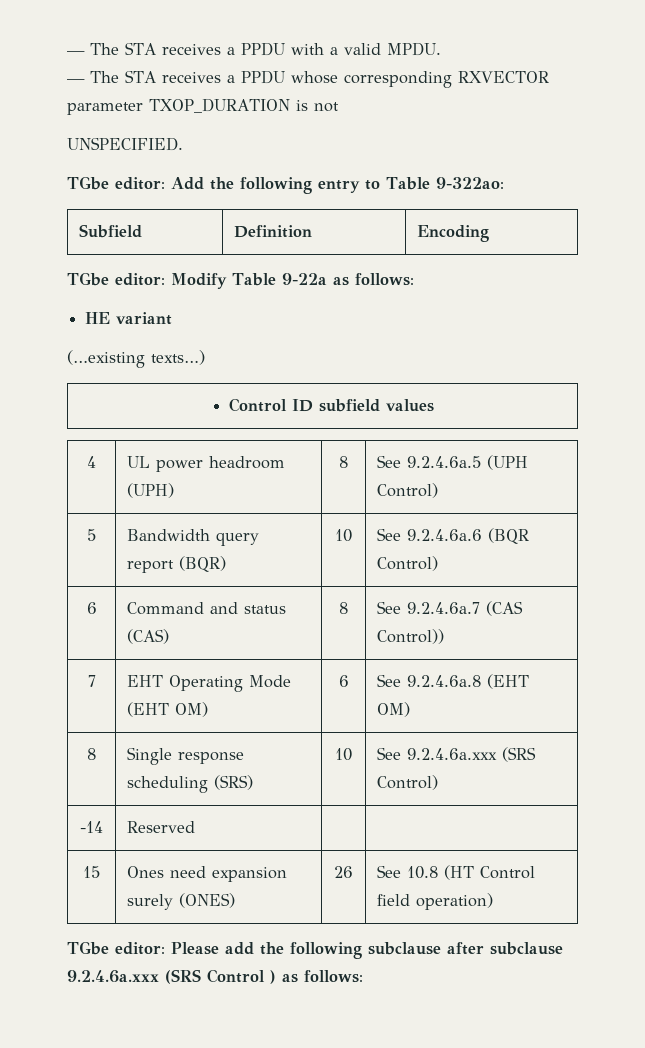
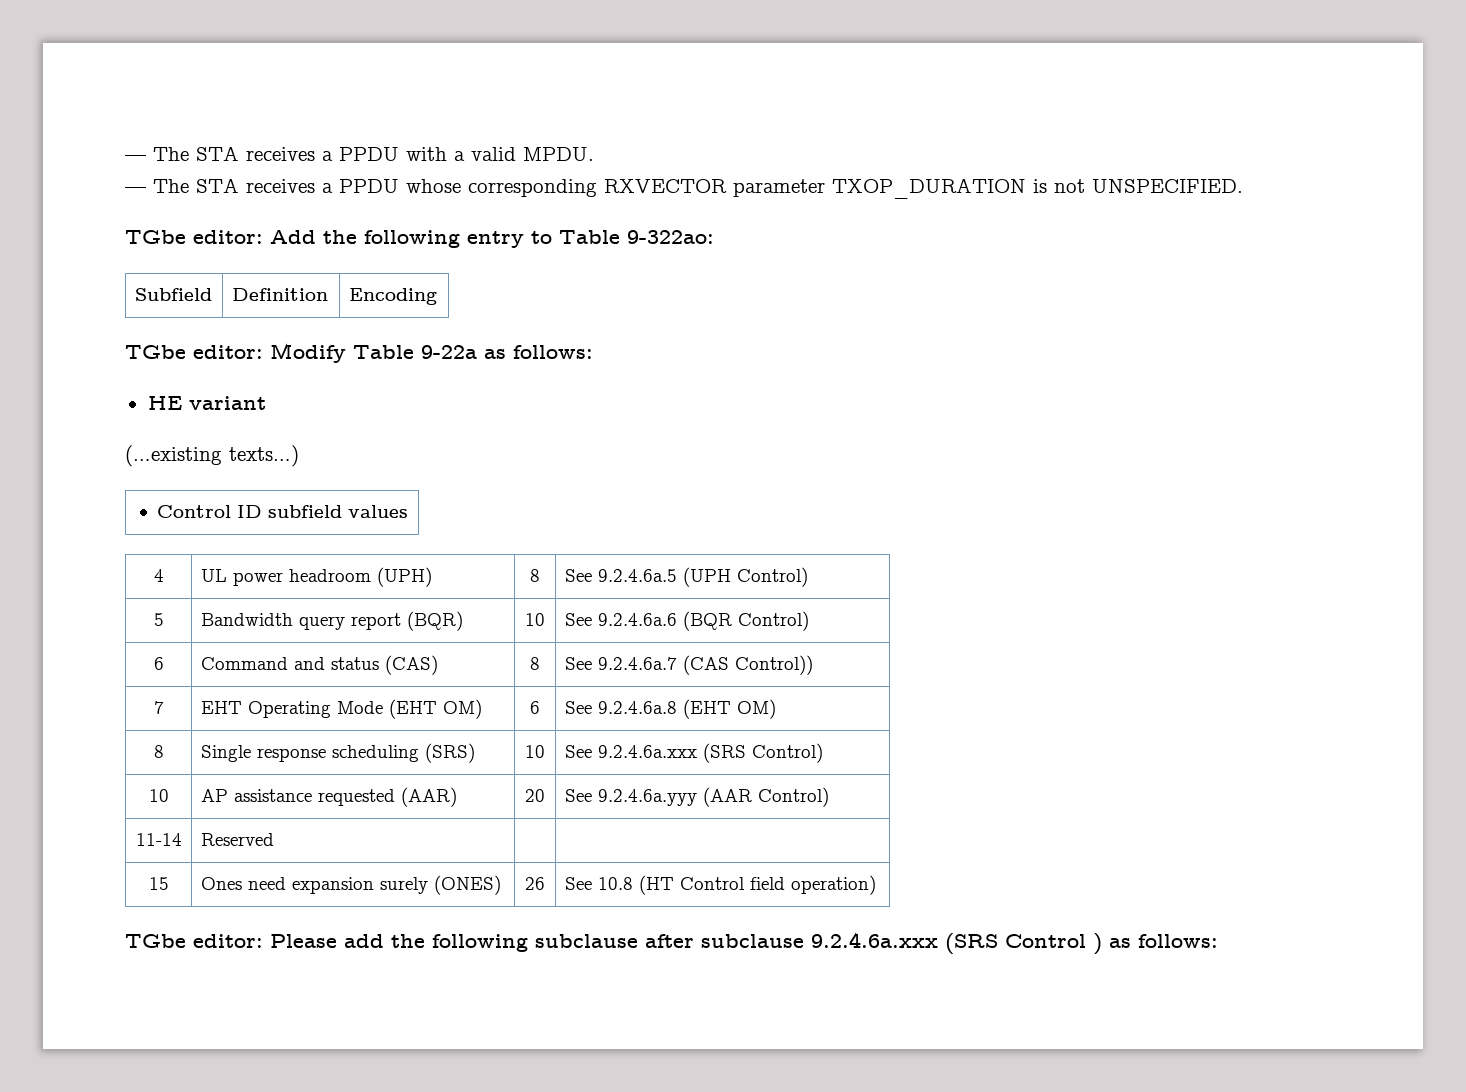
- — The STA receives a PPDU whose corresponding RXVECTOR parameter TXOP_DURATION is not
- UNSPECIFIED.
+ — The STA receives a PPDU whose corresponding RXVECTOR parameter TXOP_DURATION is not UNSPECIFIED.
- -14 | Reserved | |
+ 10 | AP assistance requested (AAR) | 20 | See 9.2.4.6a.yyy (AAR Control)
+ 11-14 | Reserved | |

